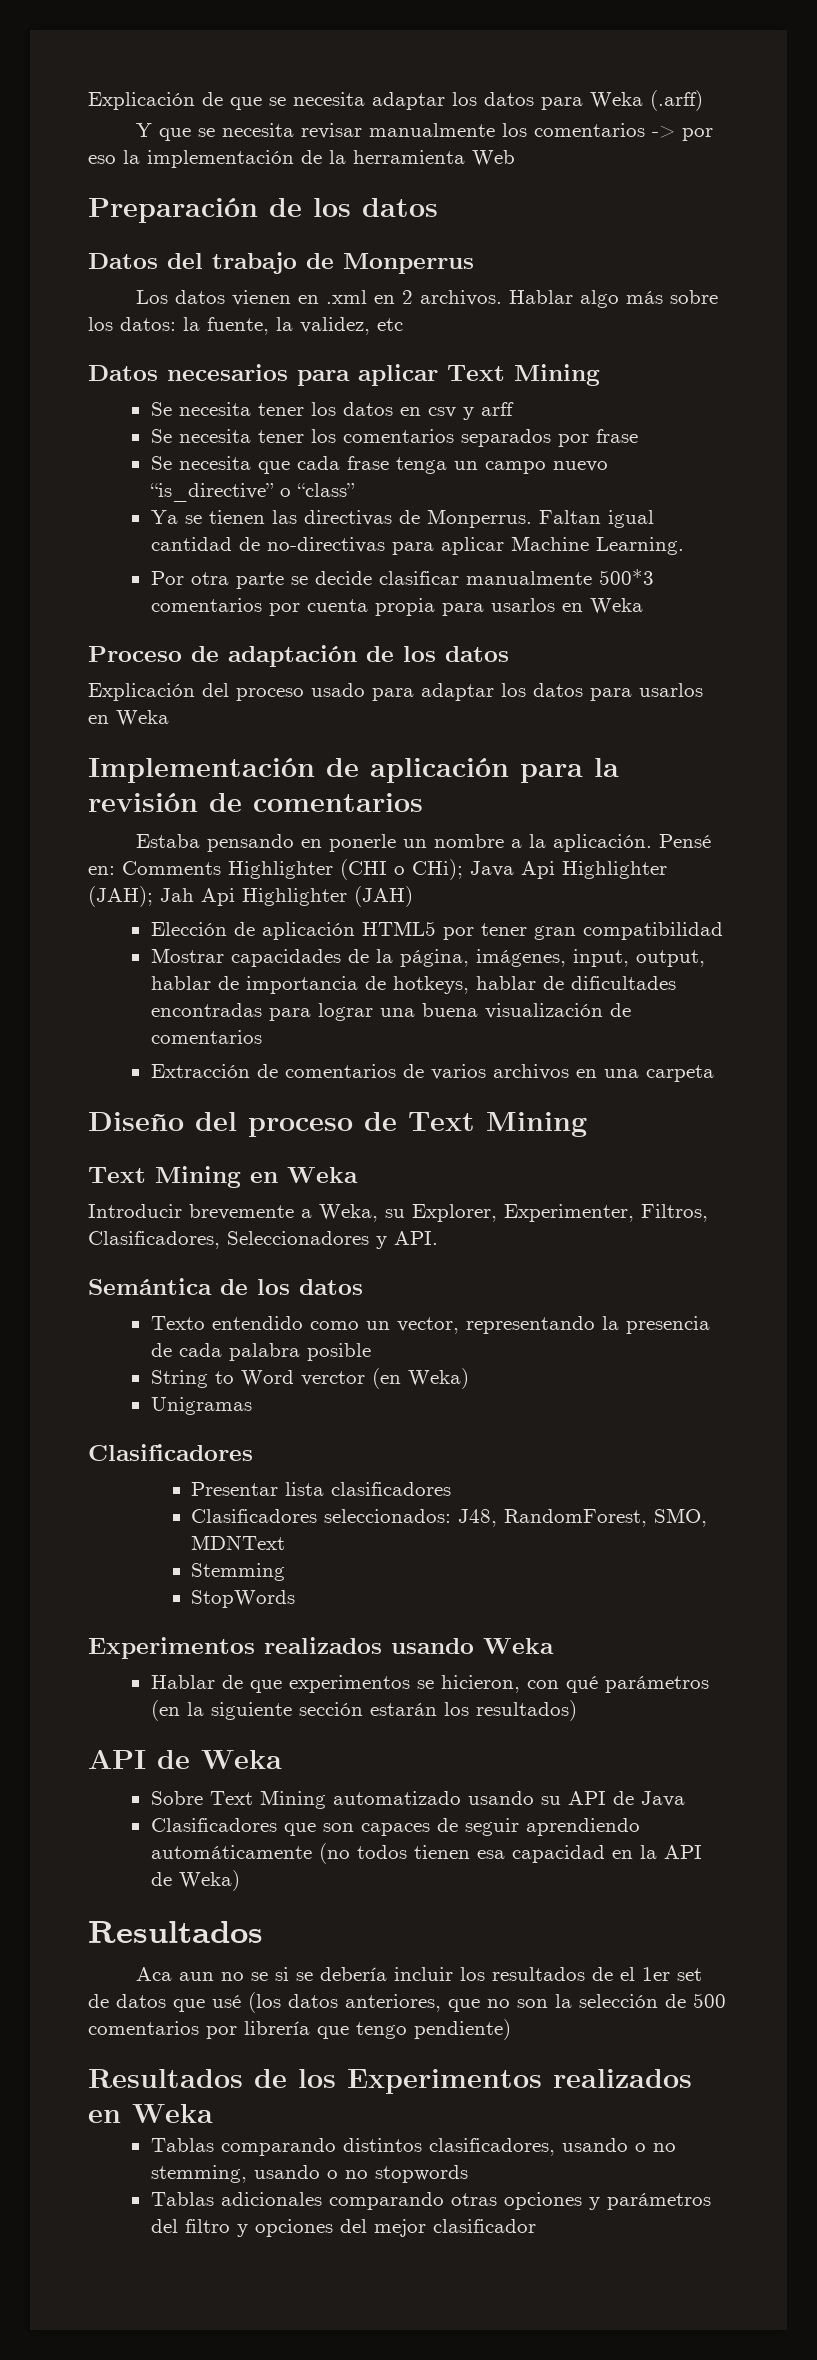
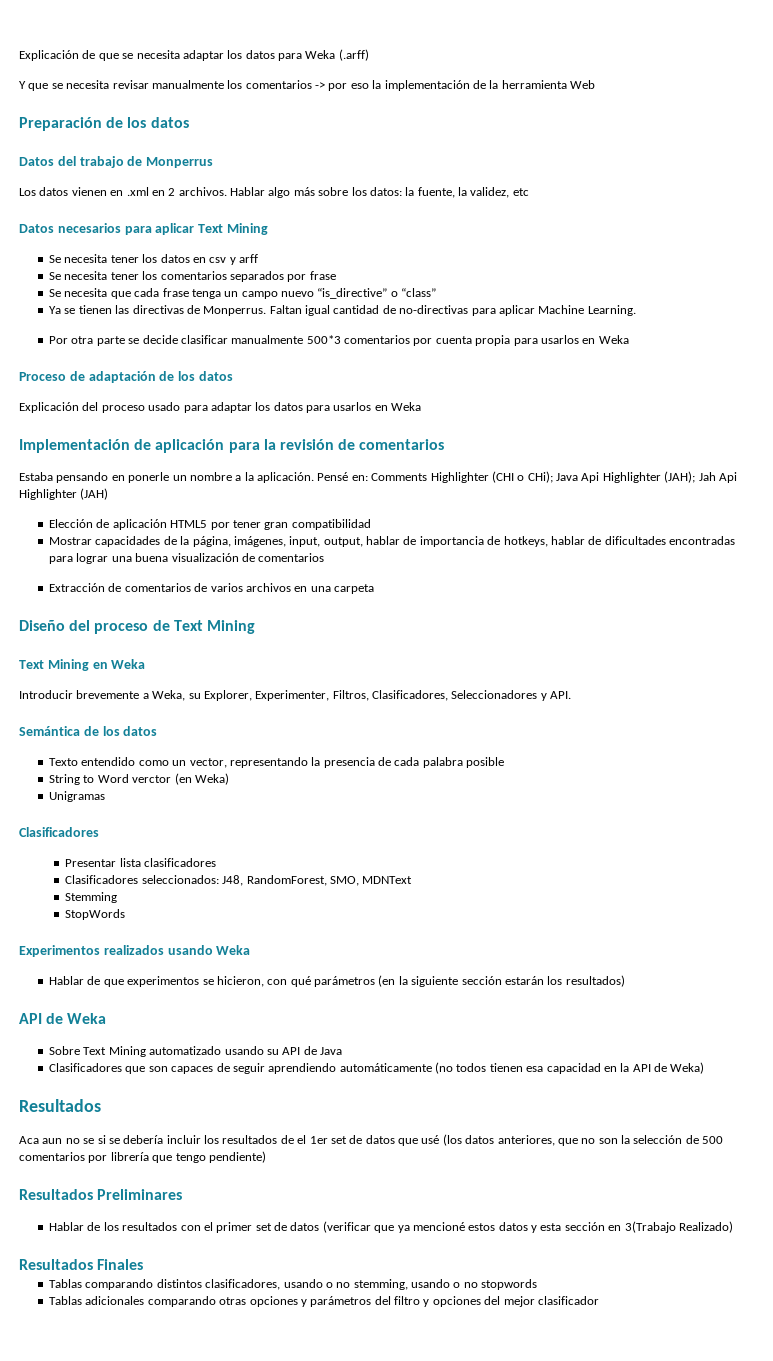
- Resultados de los Experimentos realizados en Weka
+ Resultados Preliminares
+ Hablar de los resultados con el primer set de datos (verificar que ya mencioné estos datos y esta sección en 3(Trabajo Realizado)
+ Resultados Finales

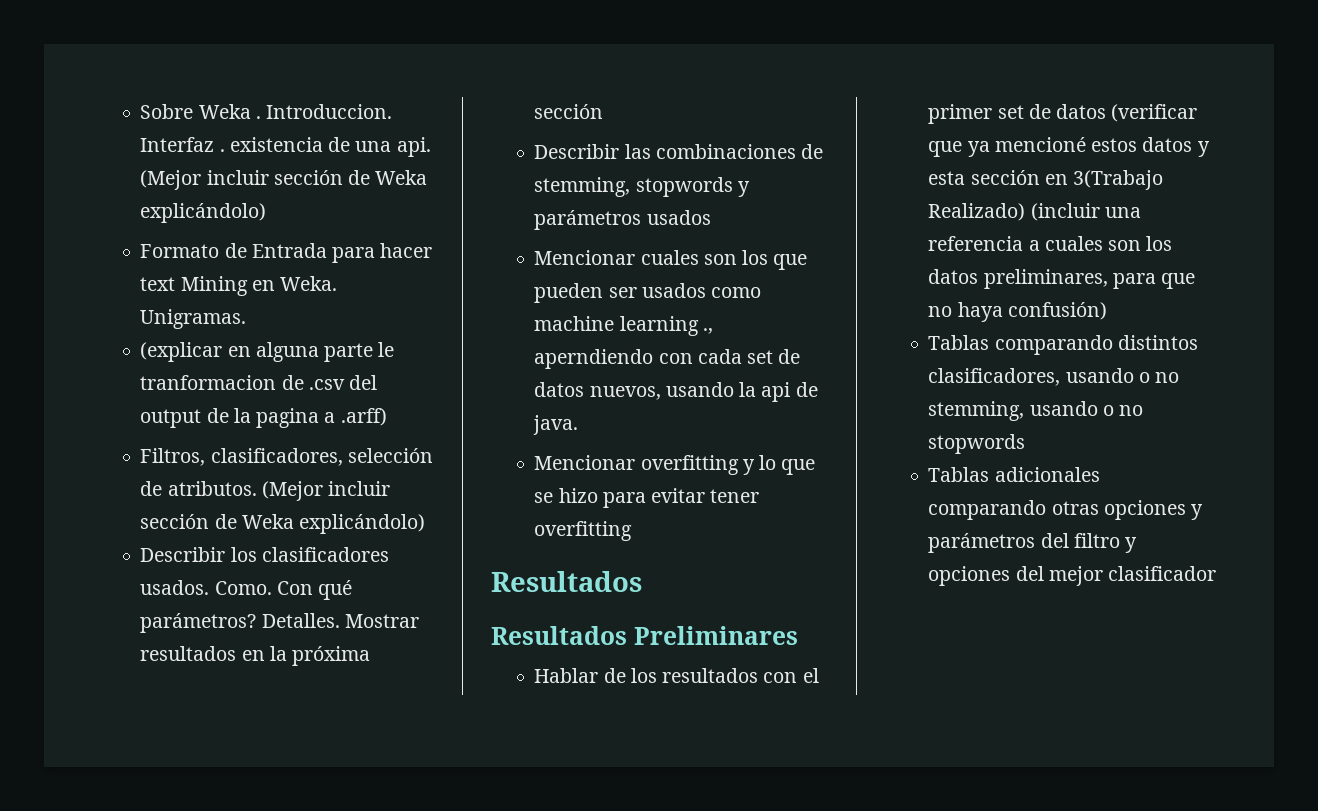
- Explicación de que se necesita adaptar los datos para Weka (.arff)
- Y que se necesita revisar manualmente los comentarios -> por eso la implementación de la herramienta Web
- Preparación de los datos
- Datos del trabajo de Monperrus
- Los datos vienen en .xml en 2 archivos. Hablar algo más sobre los datos: la fuente, la validez, etc
- Datos necesarios para aplicar Text Mining
- Se necesita tener los datos en csv y arff
- Se necesita tener los comentarios separados por frase
- Se necesita que cada frase tenga un campo nuevo “is_directive” o “class”
- Ya se tienen las directivas de Monperrus. Faltan igual cantidad de no-directivas para aplicar Machine Learning.
- Por otra parte se decide clasificar manualmente 500*3 comentarios por cuenta propia para usarlos en Weka
- Proceso de adaptación de los datos
- Explicación del proceso usado para adaptar los datos para usarlos en Weka
- Implementación de aplicación para la revisión de comentarios
- Estaba pensando en ponerle un nombre a la aplicación. Pensé en: Comments Highlighter (CHI o CHi); Java Api Highlighter (JAH); Jah Api Highlighter (JAH)
- Elección de aplicación HTML5 por tener gran compatibilidad
- Mostrar capacidades de la página, imágenes, input, output, hablar de importancia de hotkeys, hablar de dificultades encontradas para lograr una buena visualización de comentarios
- Extracción de comentarios de varios archivos en una carpeta
- Diseño del proceso de Text Mining
- Text Mining en Weka
- Introducir brevemente a Weka, su Explorer, Experimenter, Filtros, Clasificadores, Seleccionadores y API.
- Semántica de los datos
- Texto entendido como un vector, representando la presencia de cada palabra posible
- String to Word verctor (en Weka)
- Unigramas
- Clasificadores
- Presentar lista clasificadores
- Clasificadores seleccionados: J48, RandomForest, SMO, MDNText
- Stemming
- StopWords
- Experimentos realizados usando Weka
- Hablar de que experimentos se hicieron, con qué parámetros (en la siguiente sección estarán los resultados)
- API de Weka
- Sobre Text Mining automatizado usando su API de Java
- Clasificadores que son capaces de seguir aprendiendo automáticamente (no todos tienen esa capacidad en la API de Weka)
+ Sobre Weka . Introduccion. Interfaz . existencia de una api. (Mejor incluir sección de Weka explicándolo)
+ Formato de Entrada para hacer text Mining en Weka. Unigramas.
+ (explicar en alguna parte le tranformacion de .csv del output de la pagina a .arff)
+ Filtros, clasificadores, selección de atributos. (Mejor incluir sección de Weka explicándolo)
+ Describir los clasificadores usados. Como. Con qué parámetros? Detalles. Mostrar resultados en la próxima sección
+ Describir las combinaciones de stemming, stopwords y parámetros usados
+ Mencionar cuales son los que pueden ser usados como machine learning ., aperndiendo con cada set de datos nuevos, usando la api de java.
+ Mencionar overfitting y lo que se hizo para evitar tener overfitting
  Resultados
- Aca aun no se si se debería incluir los resultados de el 1er set de datos que usé (los datos anteriores, que no son la selección de 500 comentarios por librería que tengo pendiente)
- Hablar de los resultados con el primer set de datos (verificar que ya mencioné estos datos y esta sección en 3(Trabajo Realizado)
- Resultados Finales
+ Hablar de los resultados con el primer set de datos (verificar que ya mencioné estos datos y esta sección en 3(Trabajo Realizado) (incluir una referencia a cuales son los datos preliminares, para que no haya confusión)

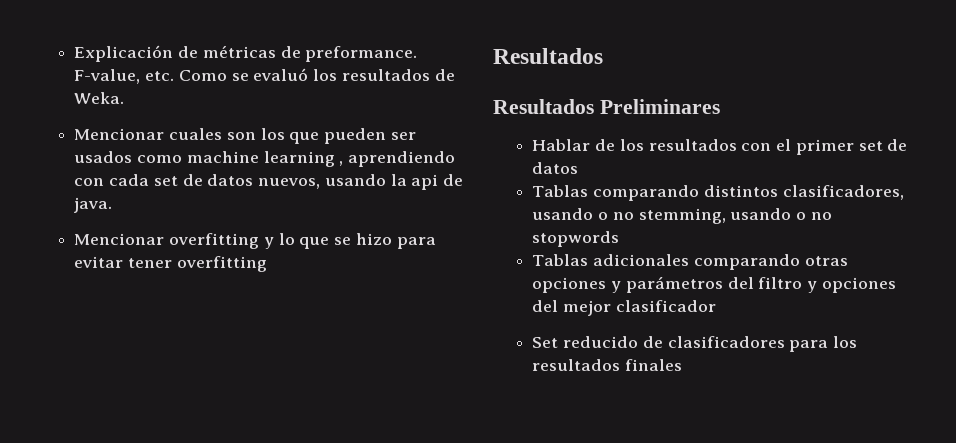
- Sobre Weka . Introduccion. Interfaz . existencia de una api. (Mejor incluir sección de Weka explicándolo)
- Formato de Entrada para hacer text Mining en Weka. Unigramas.
- (explicar en alguna parte le tranformacion de .csv del output de la pagina a .arff)
- Filtros, clasificadores, selección de atributos. (Mejor incluir sección de Weka explicándolo)
- Describir los clasificadores usados. Como. Con qué parámetros? Detalles. Mostrar resultados en la próxima sección
- Describir las combinaciones de stemming, stopwords y parámetros usados
+ Explicación de métricas de preformance. F-value, etc. Como se evaluó los resultados de Weka.
- Mencionar cuales son los que pueden ser usados como machine learning ., aperndiendo con cada set de datos nuevos, usando la api de java.
+ Mencionar cuales son los que pueden ser usados como machine learning , aprendiendo con cada set de datos nuevos, usando la api de java.
- Hablar de los resultados con el primer set de datos (verificar que ya mencioné estos datos y esta sección en 3(Trabajo Realizado) (incluir una referencia a cuales son los datos preliminares, para que no haya confusión)
+ Hablar de los resultados con el primer set de datos
+ Set reducido de clasificadores para los resultados finales

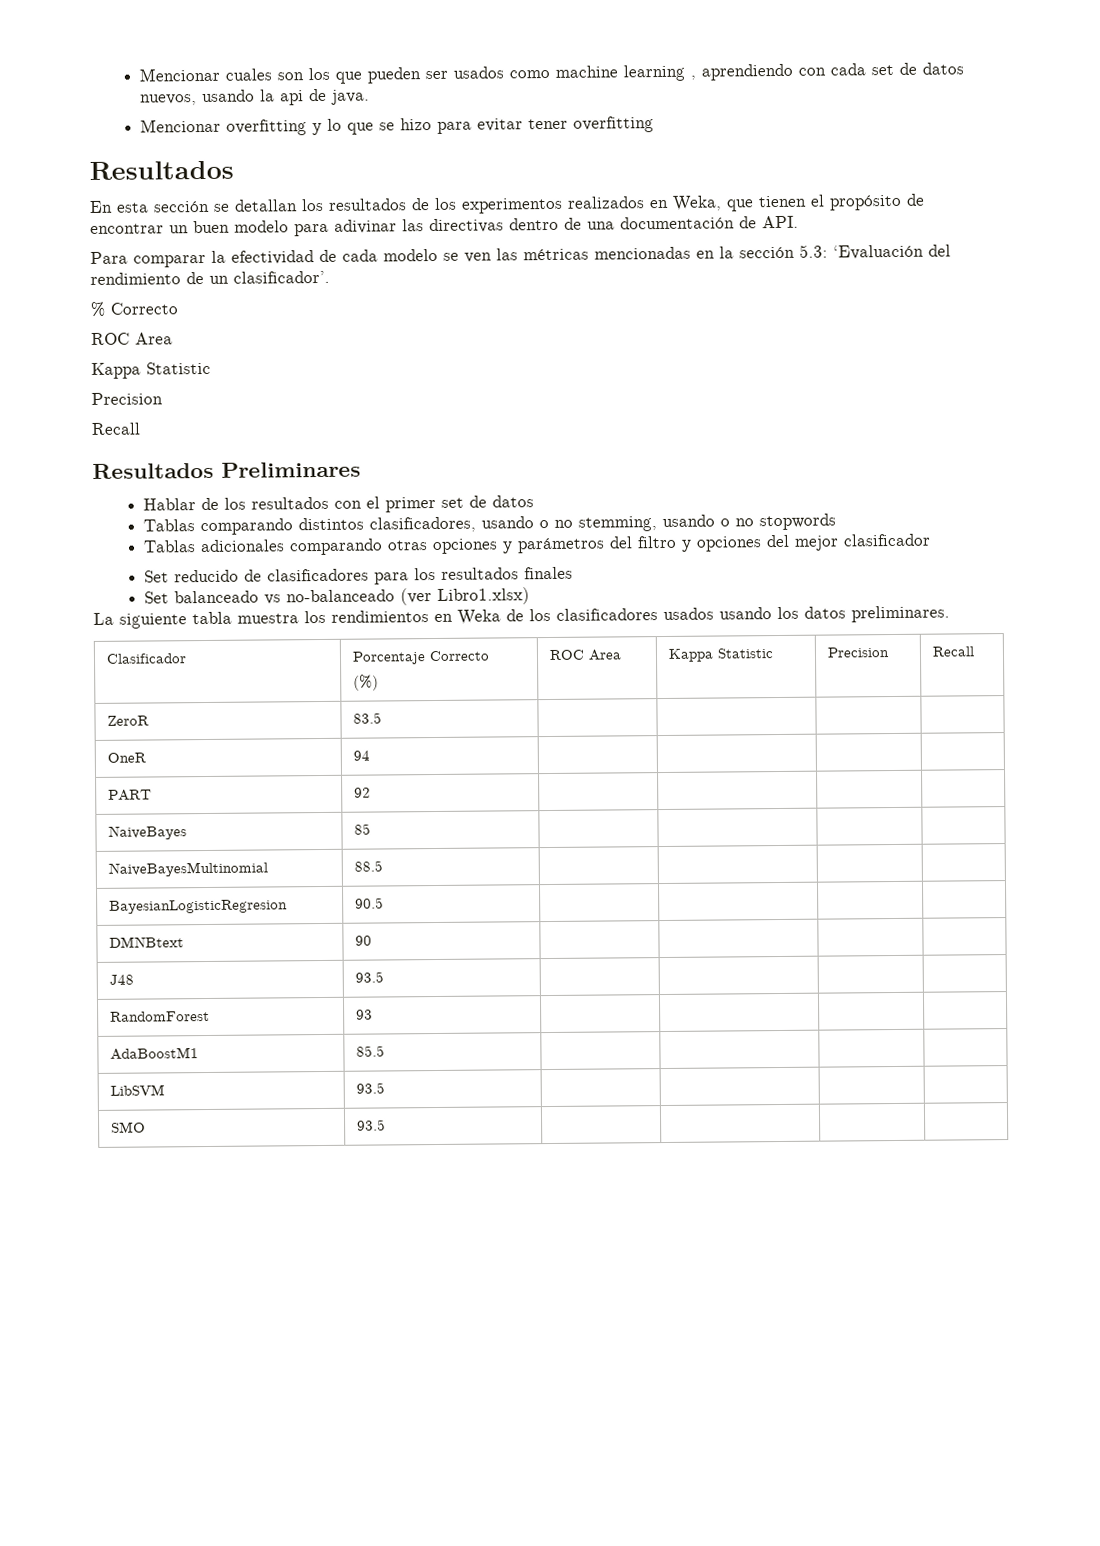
- Explicación de métricas de preformance. F-value, etc. Como se evaluó los resultados de Weka.
+ En esta sección se detallan los resultados de los experimentos realizados en Weka, que tienen el propósito de encontrar un buen modelo para adivinar las directivas dentro de una documentación de API.
+ Para comparar la efectividad de cada modelo se ven las métricas mencionadas en la sección 5.3: ‘Evaluación del rendimiento de un clasificador’.
+ % Correcto
+ ROC Area
+ Kappa Statistic
+ Precision
+ Recall
+ Set balanceado vs no-balanceado (ver Libro1.xlsx)
+ La siguiente tabla muestra los rendimientos en Weka de los clasificadores usados usando los datos preliminares.
+ Clasificador | Porcentaje Correcto
+ (%) | ROC Area | Kappa Statistic | Precision | Recall
+ ZeroR | 83.5 | | | |
+ OneR | 94 | | | |
+ PART | 92 | | | |
+ NaiveBayes | 85 | | | |
+ NaiveBayesMultinomial | 88.5 | | | |
+ BayesianLogisticRegresion | 90.5 | | | |
+ DMNBtext | 90 | | | |
+ J48 | 93.5 | | | |
+ RandomForest | 93 | | | |
+ AdaBoostM1 | 85.5 | | | |
+ LibSVM | 93.5 | | | |
+ SMO | 93.5 | | | |

